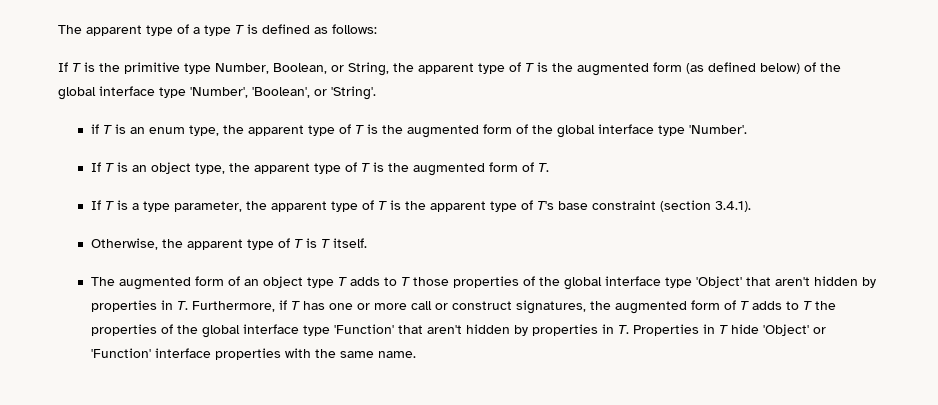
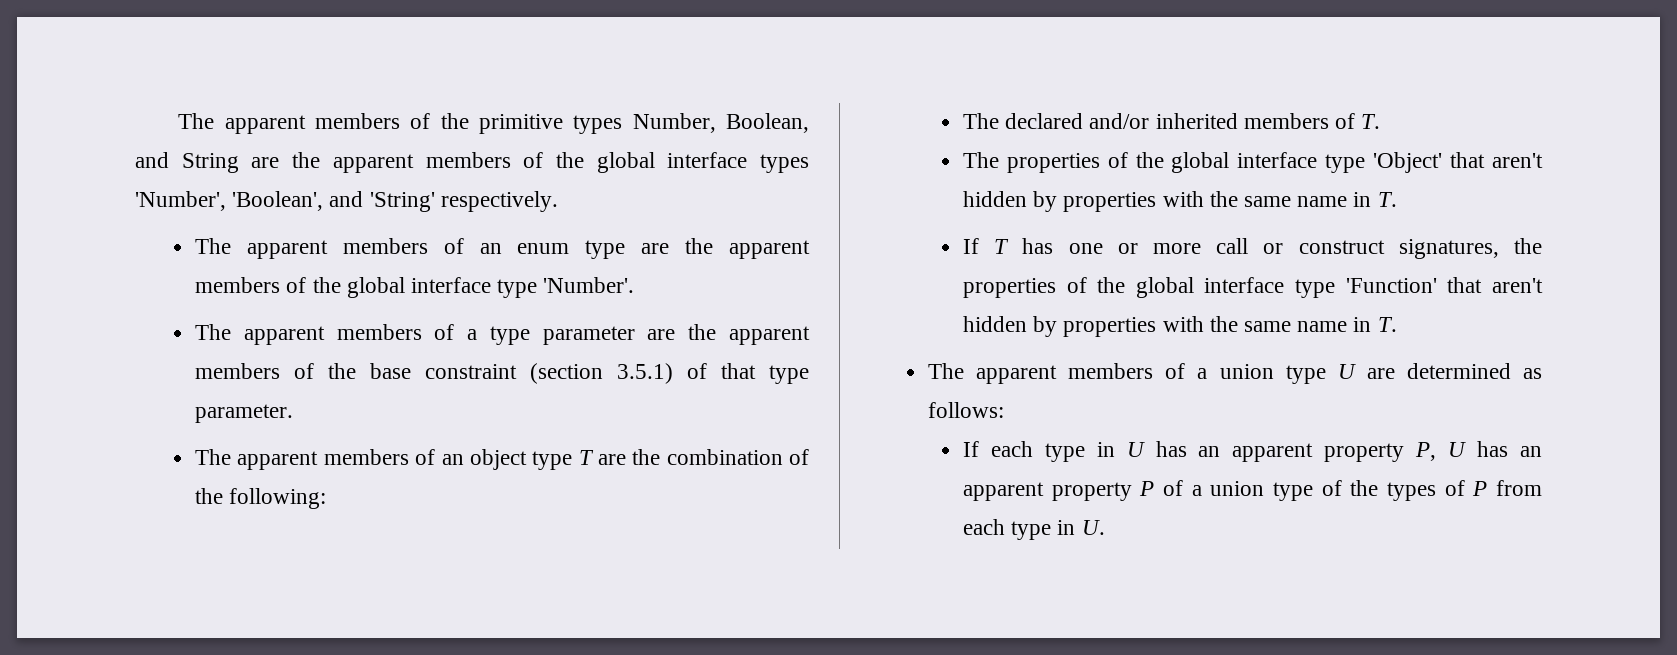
- The apparent type of a type T is defined as follows:
- If T is the primitive type Number, Boolean, or String, the apparent type of T is the augmented form (as defined below) of the global interface type 'Number', 'Boolean', or 'String'.
- if T is an enum type, the apparent type of T is the augmented form of the global interface type 'Number'.
+ The apparent members of the primitive types Number, Boolean, and String are the apparent members of the global interface types 'Number', 'Boolean', and 'String' respectively.
+ The apparent members of an enum type are the apparent members of the global interface type 'Number'.
- If T is an object type, the apparent type of T is the augmented form of T.
- If T is a type parameter, the apparent type of T is the apparent type of T's base constraint (section 3.4.1).
- Otherwise, the apparent type of T is T itself.
- The augmented form of an object type T adds to T those properties of the global interface type 'Object' that aren't hidden by properties in T. Furthermore, if T has one or more call or construct signatures, the augmented form of T adds to T the properties of the global interface type 'Function' that aren't hidden by properties in T. Properties in T hide 'Object' or 'Function' interface properties with the same name.
+ The apparent members of a type parameter are the apparent members of the base constraint (section 3.5.1) of that type parameter.
+ The apparent members of an object type T are the combination of the following:
+ The declared and/or inherited members of T.
+ The properties of the global interface type 'Object' that aren't hidden by properties with the same name in T.
+ If T has one or more call or construct signatures, the properties of the global interface type 'Function' that aren't hidden by properties with the same name in T.
+ The apparent members of a union type U are determined as follows:
+ If each type in U has an apparent property P, U has an apparent property P of a union type of the types of P from each type in U.

